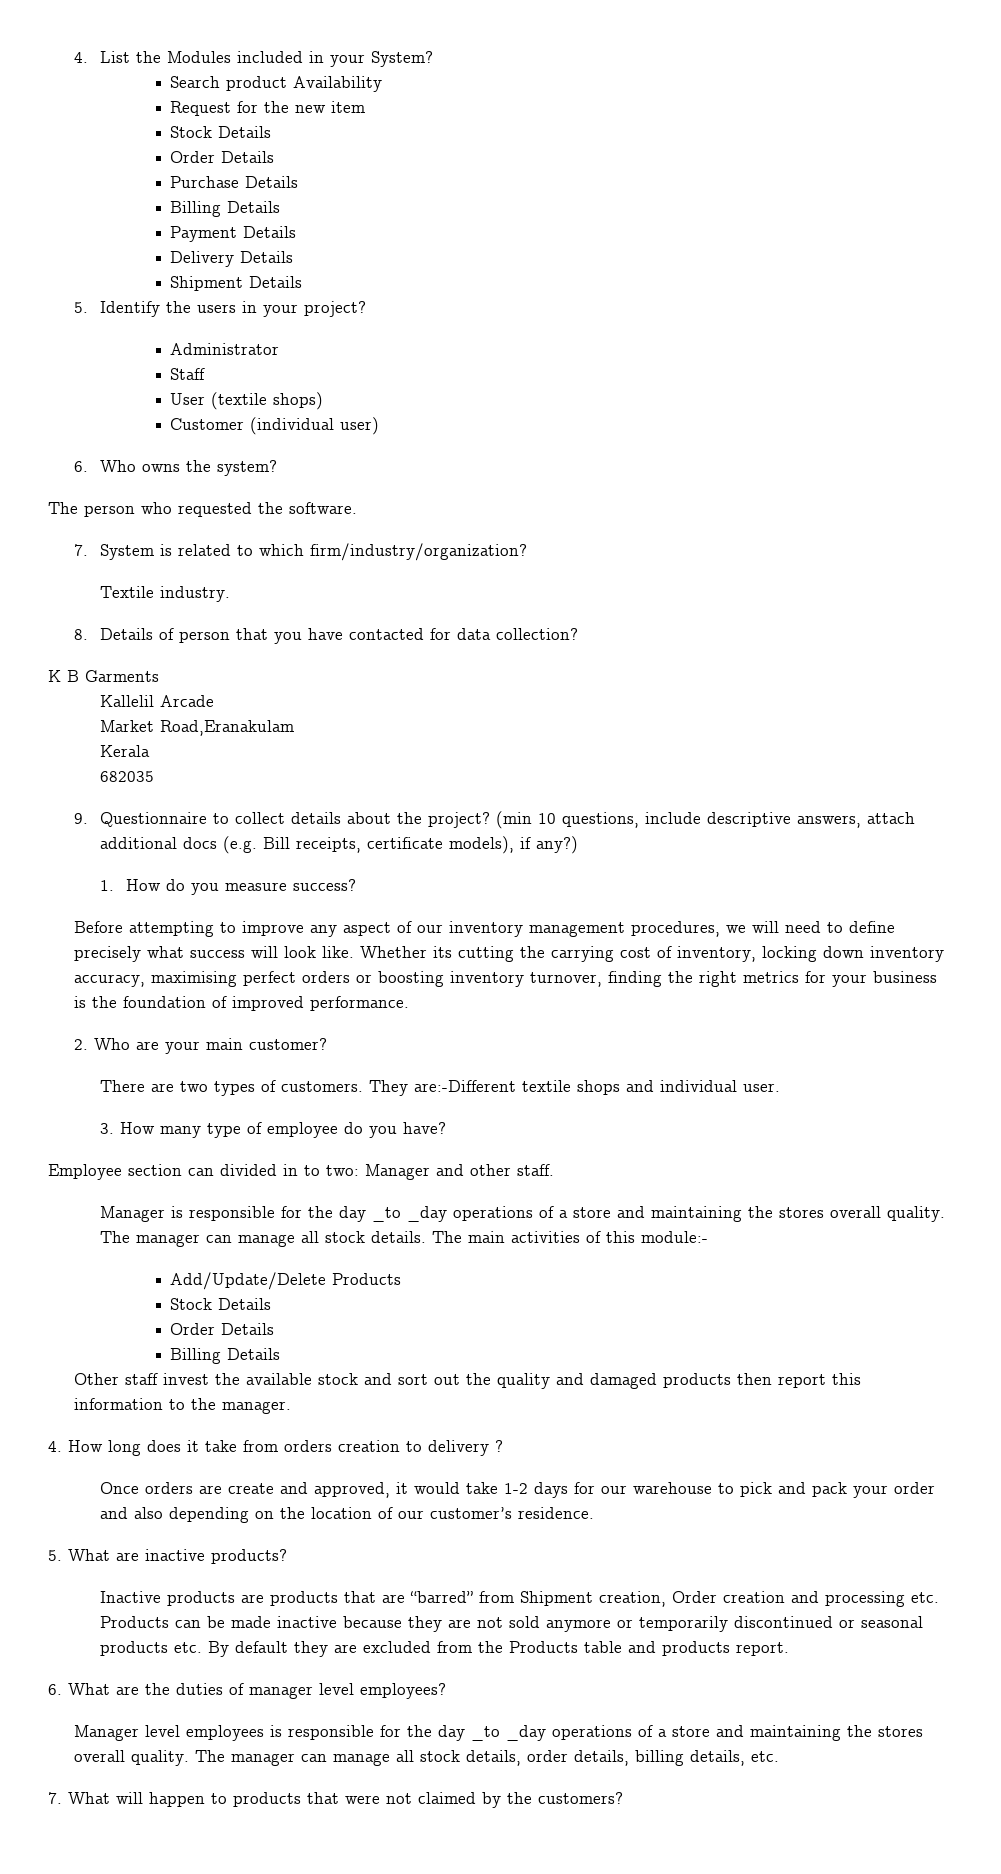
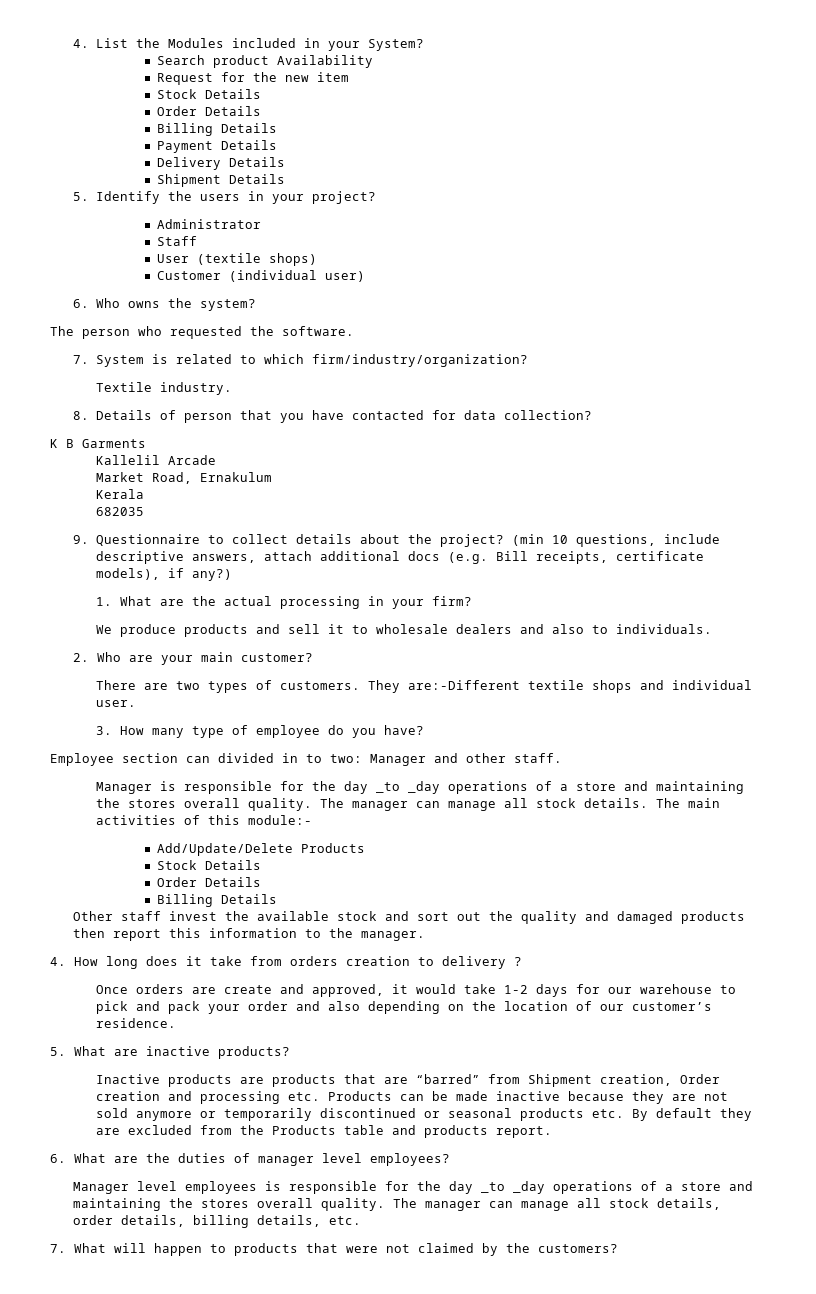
- Purchase Details
- Market Road,Eranakulam
+ Market Road, Ernakulum
- 1. How do you measure success?
- Before attempting to improve any aspect of our inventory management procedures, we will need to define precisely what success will look like. Whether its cutting the carrying cost of inventory, locking down inventory accuracy, maximising perfect orders or boosting inventory turnover, finding the right metrics for your business is the foundation of improved performance.
+ 1. What are the actual processing in your firm?
+ We produce products and sell it to wholesale dealers and also to individuals.

